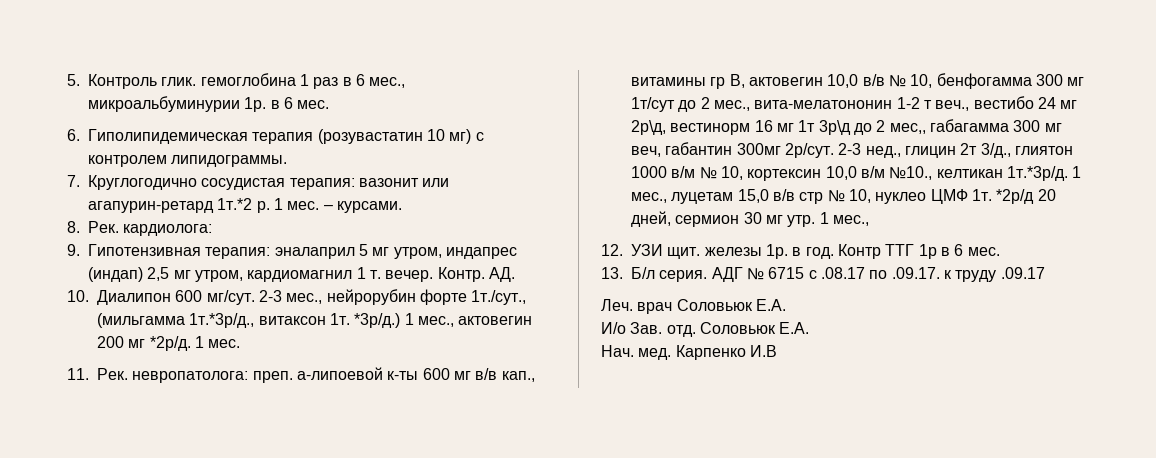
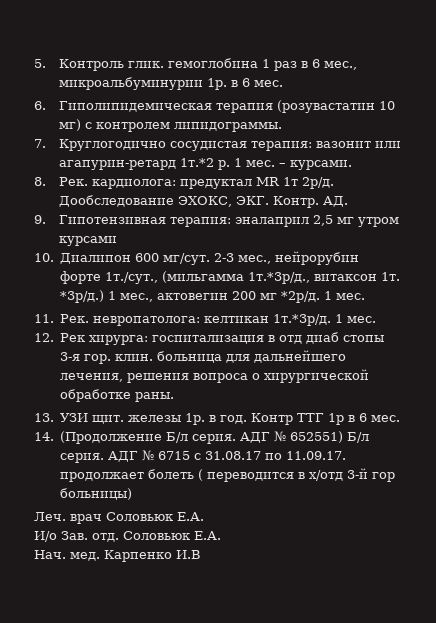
- 8. Рек. кардиолога:
- 9. Гипотензивная терапия: эналаприл 5 мг утром, индапрес (индап) 2,5 мг утром, кардиомагнил 1 т. вечер. Контр. АД.
+ 8. Рек. кардиолога: предуктал MR 1т 2р/д. Дообследование ЭХОКС, ЭКГ. Контр. АД.
+ 9. Гипотензивная терапия: эналаприл 2,5 мг утром курсами
- 11. Рек. невропатолога: преп. а-липоевой к-ты 600 мг в/в кап., витамины гр В, актовегин 10,0 в/в № 10, бенфогамма 300 мг 1т/сут до 2 мес., вита-мелатононин 1-2 т веч., вестибо 24 мг 2р\д, вестинорм 16 мг 1т 3р\д до 2 мес,, габагамма 300 мг веч, габантин 300мг 2р/сут. 2-3 нед., глицин 2т 3/д., глиятон 1000 в/м № 10, кортексин 10,0 в/м №10., келтикан 1т.*3р/д. 1 мес., луцетам 15,0 в/в стр № 10, нуклео ЦМФ 1т. *2р/д 20 дней, сермион 30 мг утр. 1 мес.,
- 12. УЗИ щит. железы 1р. в год.
+ 11. Рек. невропатолога: келтикан 1т.*3р/д. 1 мес.
+ 12. Рек хирурга: госпитализация в отд диаб стопы 3-я гор. клин. больница для дальнейшего лечения, решения вопроса о хирургической обработке раны.
+ 13. УЗИ щит. железы 1р. в год.
- 13. Б/л серия.
+ 14. (Продолжение Б/л серия. АДГ № 652551) Б/л серия.
- АДГ № 6715 с .08.17 по .09.17. к труду .09.17
+ АДГ № 6715 с 31.08.17 по 11.09.17. продолжает болеть ( переводится в х/отд 3-й гор больницы)

